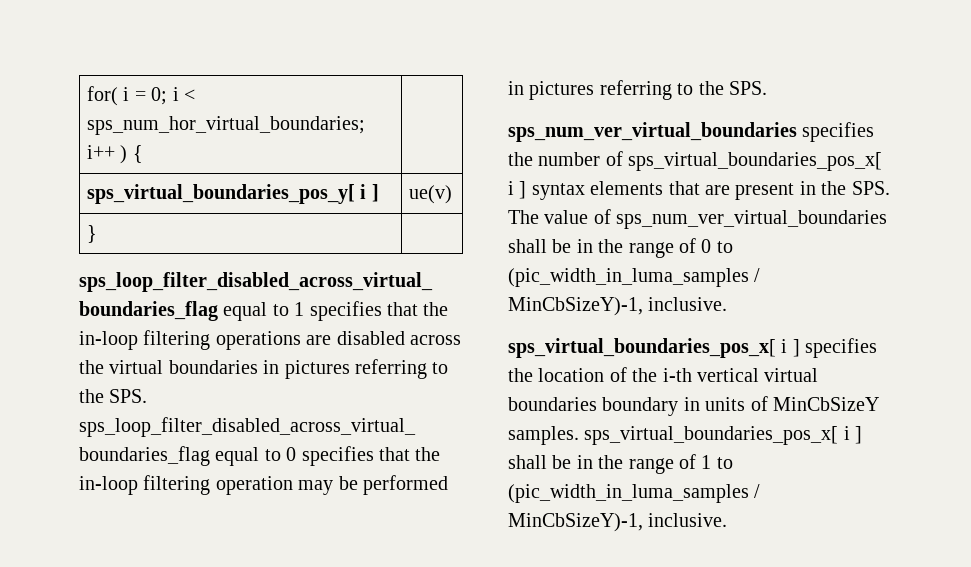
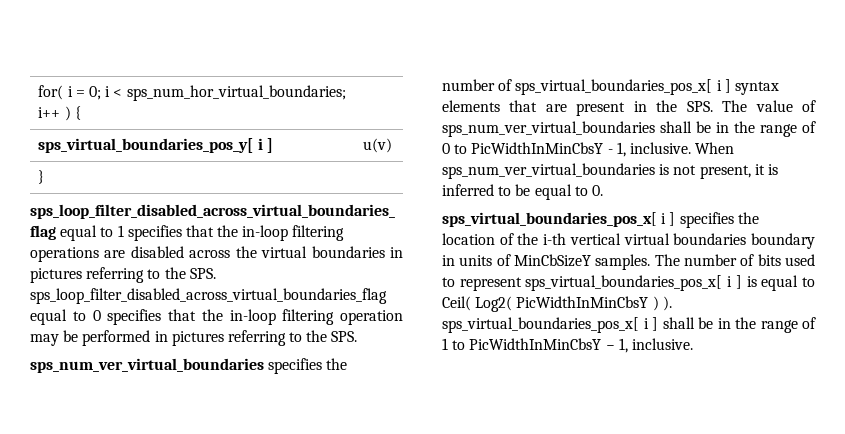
- sps_virtual_boundaries_pos_y[ i ] | ue(v)
+ sps_virtual_boundaries_pos_y[ i ] | u(v)
- sps_num_ver_virtual_boundaries specifies the number of sps_virtual_boundaries_pos_x[ i ] syntax elements that are present in the SPS. The value of sps_num_ver_virtual_boundaries shall be in the range of 0 to (pic_width_in_luma_samples / MinCbSizeY)-1, inclusive.
+ sps_num_ver_virtual_boundaries specifies the number of sps_virtual_boundaries_pos_x[ i ] syntax elements that are present in the SPS. The value of sps_num_ver_virtual_boundaries shall be in the range of 0 to PicWidthInMinCbsY - 1, inclusive. When sps_num_ver_virtual_boundaries is not present, it is inferred to be equal to 0.
- sps_virtual_boundaries_pos_x[ i ] specifies the location of the i-th vertical virtual boundaries boundary in units of MinCbSizeY samples. sps_virtual_boundaries_pos_x[ i ] shall be in the range of 1 to (pic_width_in_luma_samples / MinCbSizeY)-1, inclusive.
+ sps_virtual_boundaries_pos_x[ i ] specifies the location of the i-th vertical virtual boundaries boundary in units of MinCbSizeY samples. The number of bits used to represent sps_virtual_boundaries_pos_x[ i ] is equal to Ceil( Log2( PicWidthInMinCbsY ) ). sps_virtual_boundaries_pos_x[ i ] shall be in the range of 1 to PicWidthInMinCbsY − 1, inclusive.

